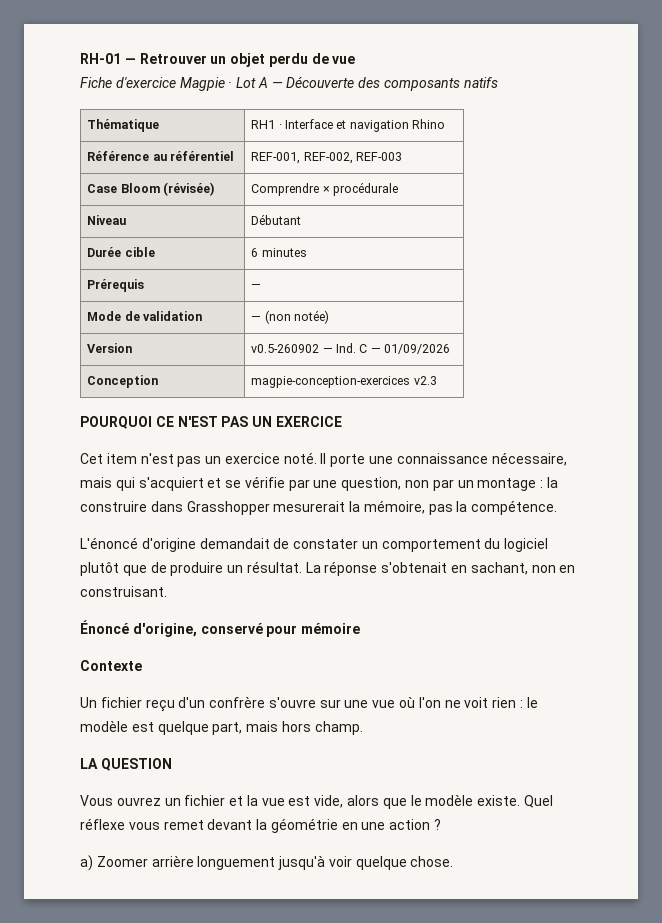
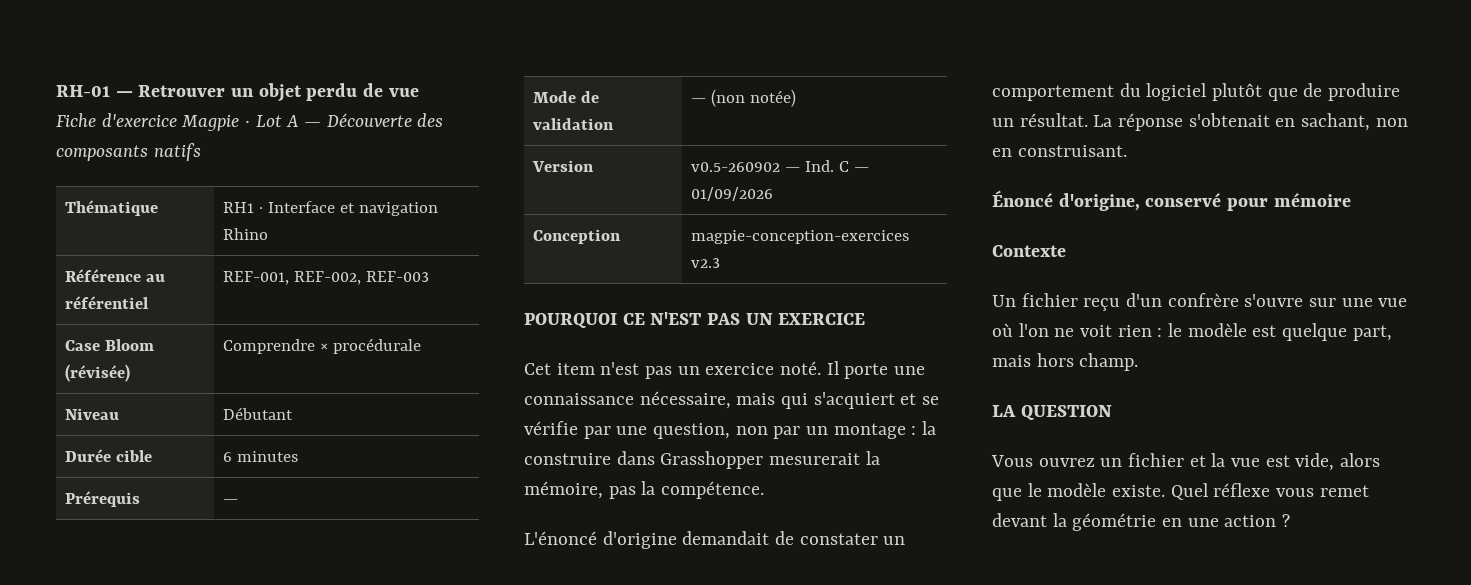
- a) Zoomer arrière longuement jusqu'à voir quelque chose.

